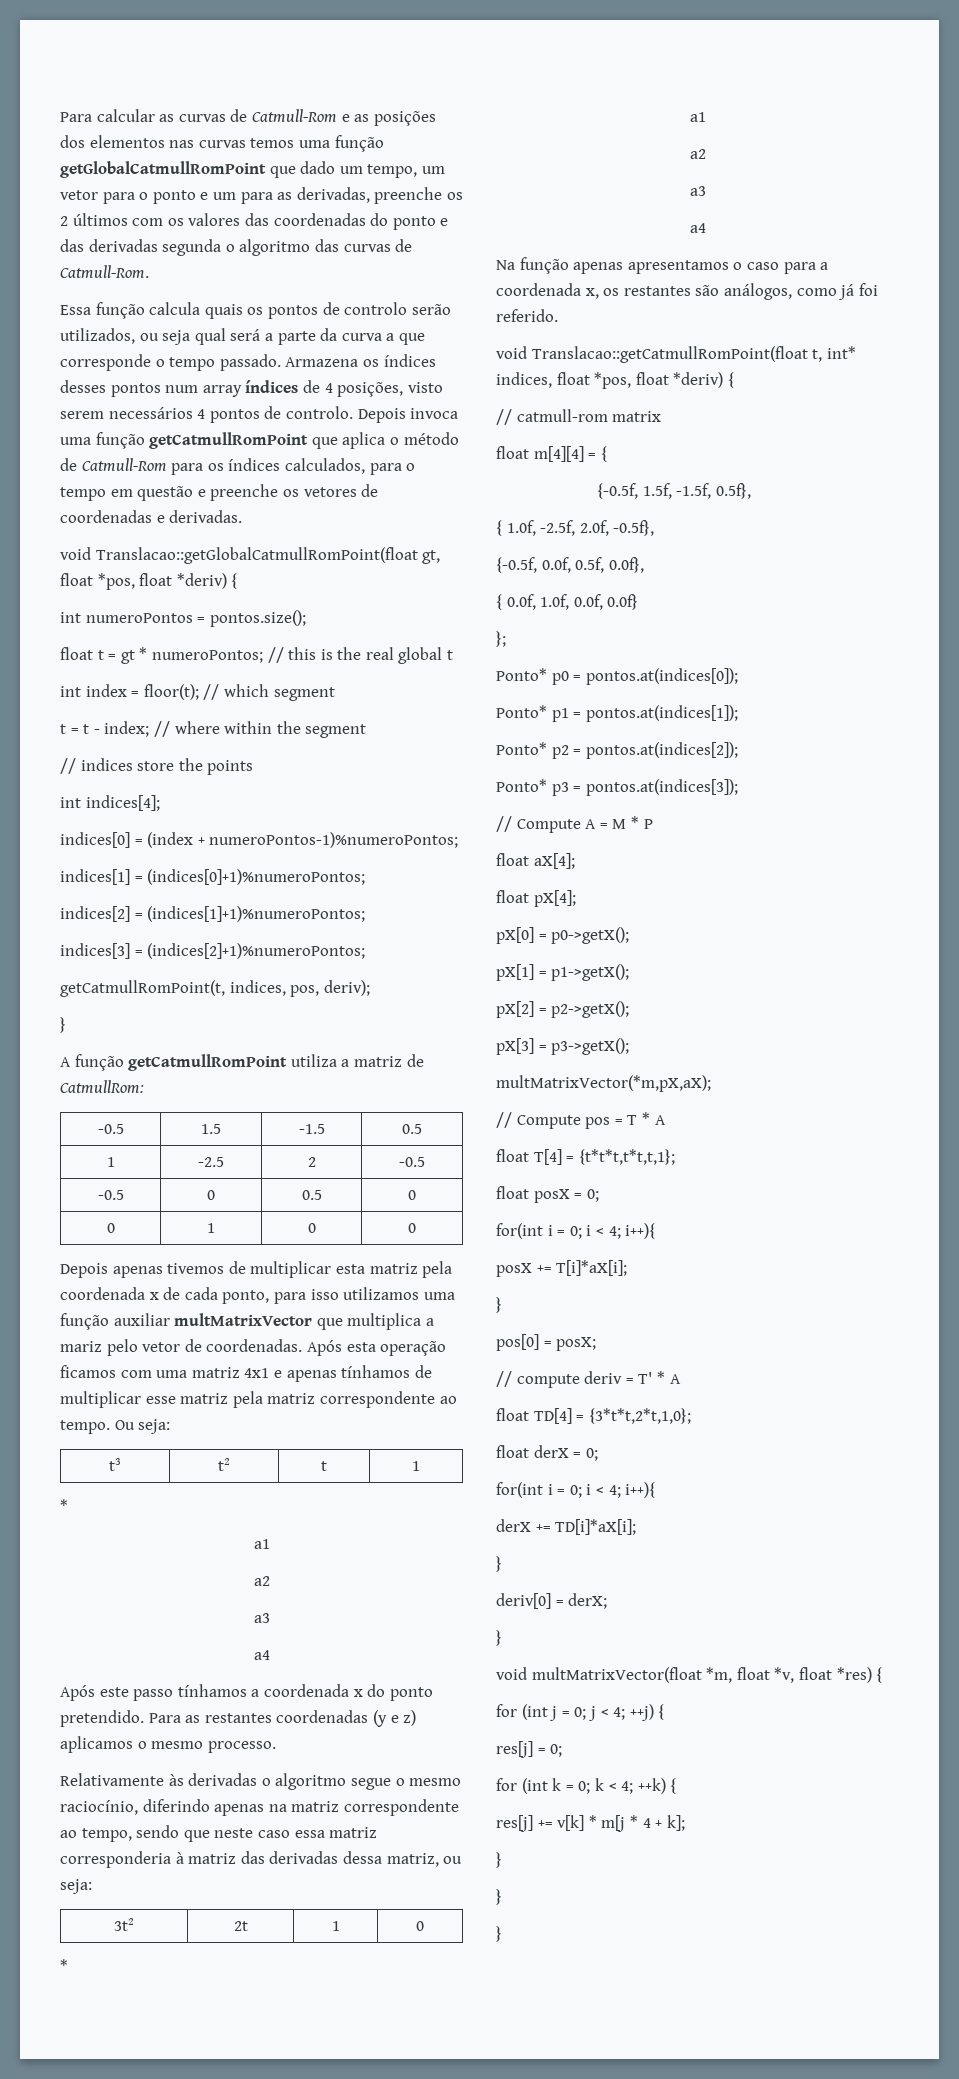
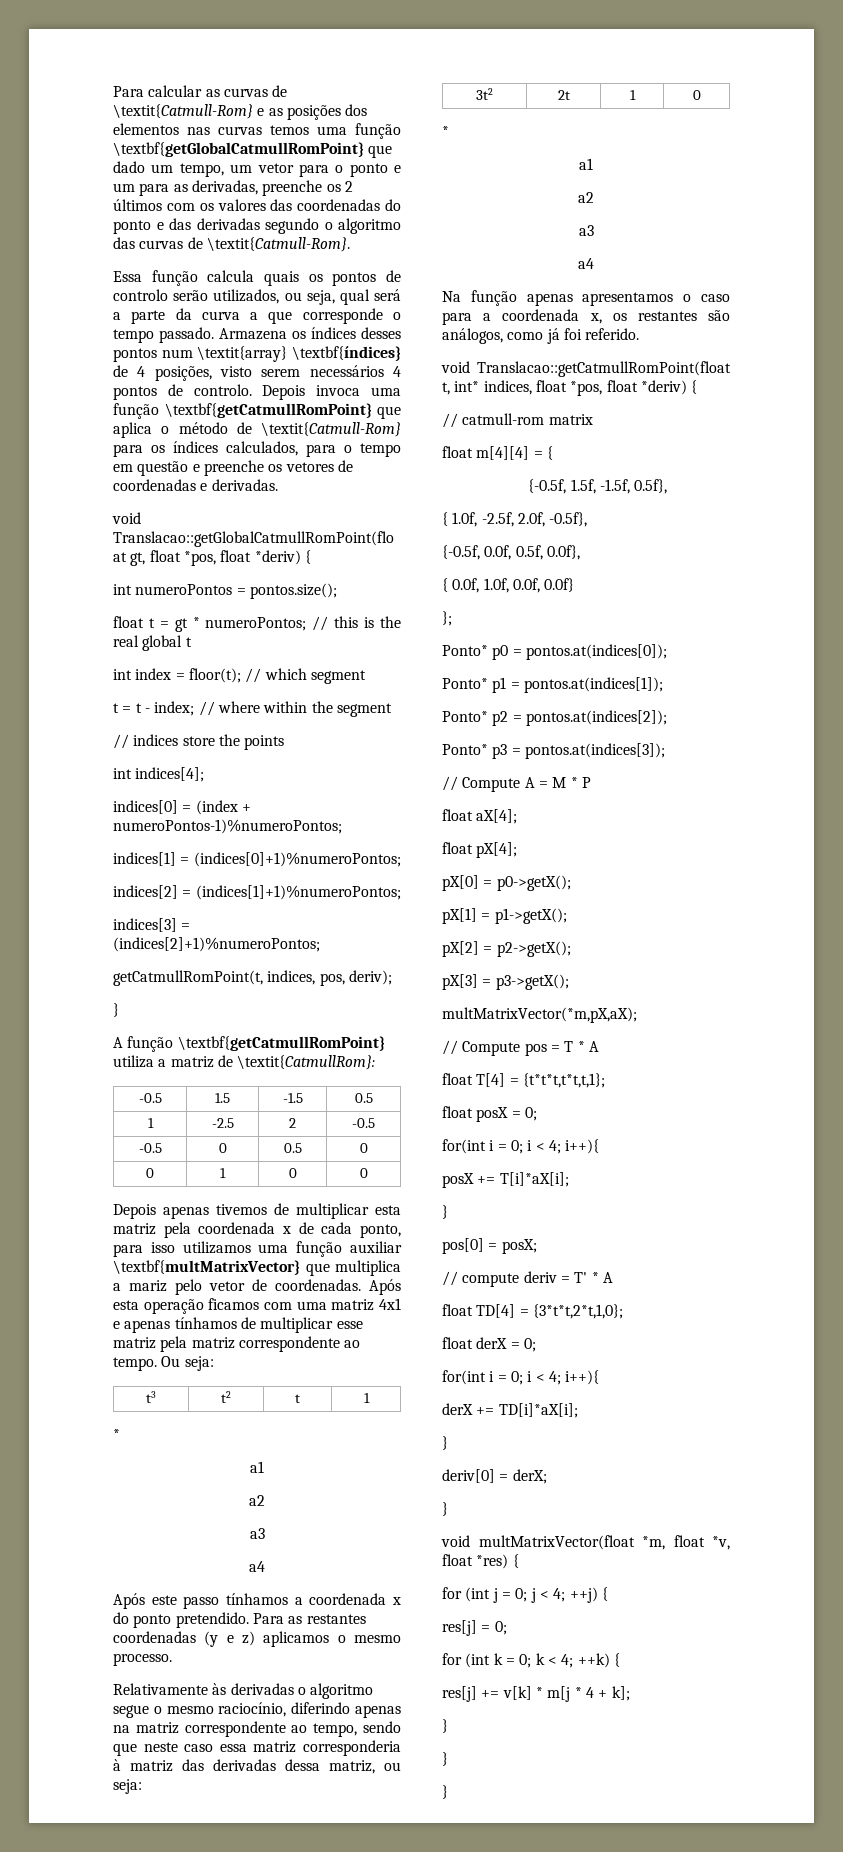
- Para calcular as curvas de Catmull-Rom e as posições dos elementos nas curvas temos uma função getGlobalCatmullRomPoint que dado um tempo, um vetor para o ponto e um para as derivadas, preenche os 2 últimos com os valores das coordenadas do ponto e das derivadas segunda o algoritmo das curvas de Catmull-Rom.
+ Para calcular as curvas de \textit{Catmull-Rom} e as posições dos elementos nas curvas temos uma função \textbf{getGlobalCatmullRomPoint} que dado um tempo, um vetor para o ponto e um para as derivadas, preenche os 2 últimos com os valores das coordenadas do ponto e das derivadas segundo o algoritmo das curvas de \textit{Catmull-Rom}.
- Essa função calcula quais os pontos de controlo serão utilizados, ou seja qual será a parte da curva a que corresponde o tempo passado.
+ Essa função calcula quais os pontos de controlo serão utilizados, ou seja, qual será a parte da curva a que corresponde o tempo passado.
- Armazena os índices desses pontos num array índices de 4 posições, visto serem necessários 4 pontos de controlo.
+ Armazena os índices desses pontos num \textit{array} \textbf{índices} de 4 posições, visto serem necessários 4 pontos de controlo.
- Depois invoca uma função getCatmullRomPoint que aplica o método de Catmull-Rom para os índices calculados, para o tempo em questão e preenche os vetores de coordenadas e derivadas.
+ Depois invoca uma função \textbf{getCatmullRomPoint} que aplica o método de \textit{Catmull-Rom} para os índices calculados, para o tempo em questão e preenche os vetores de coordenadas e derivadas.
- A função getCatmullRomPoint utiliza a matriz de CatmullRom:
+ A função \textbf{getCatmullRomPoint} utiliza a matriz de \textit{CatmullRom}:
- Depois apenas tivemos de multiplicar esta matriz pela coordenada x de cada ponto, para isso utilizamos uma função auxiliar multMatrixVector que multiplica a mariz pelo vetor de coordenadas.
+ Depois apenas tivemos de multiplicar esta matriz pela coordenada x de cada ponto, para isso utilizamos uma função auxiliar \textbf{multMatrixVector} que multiplica a mariz pelo vetor de coordenadas.

